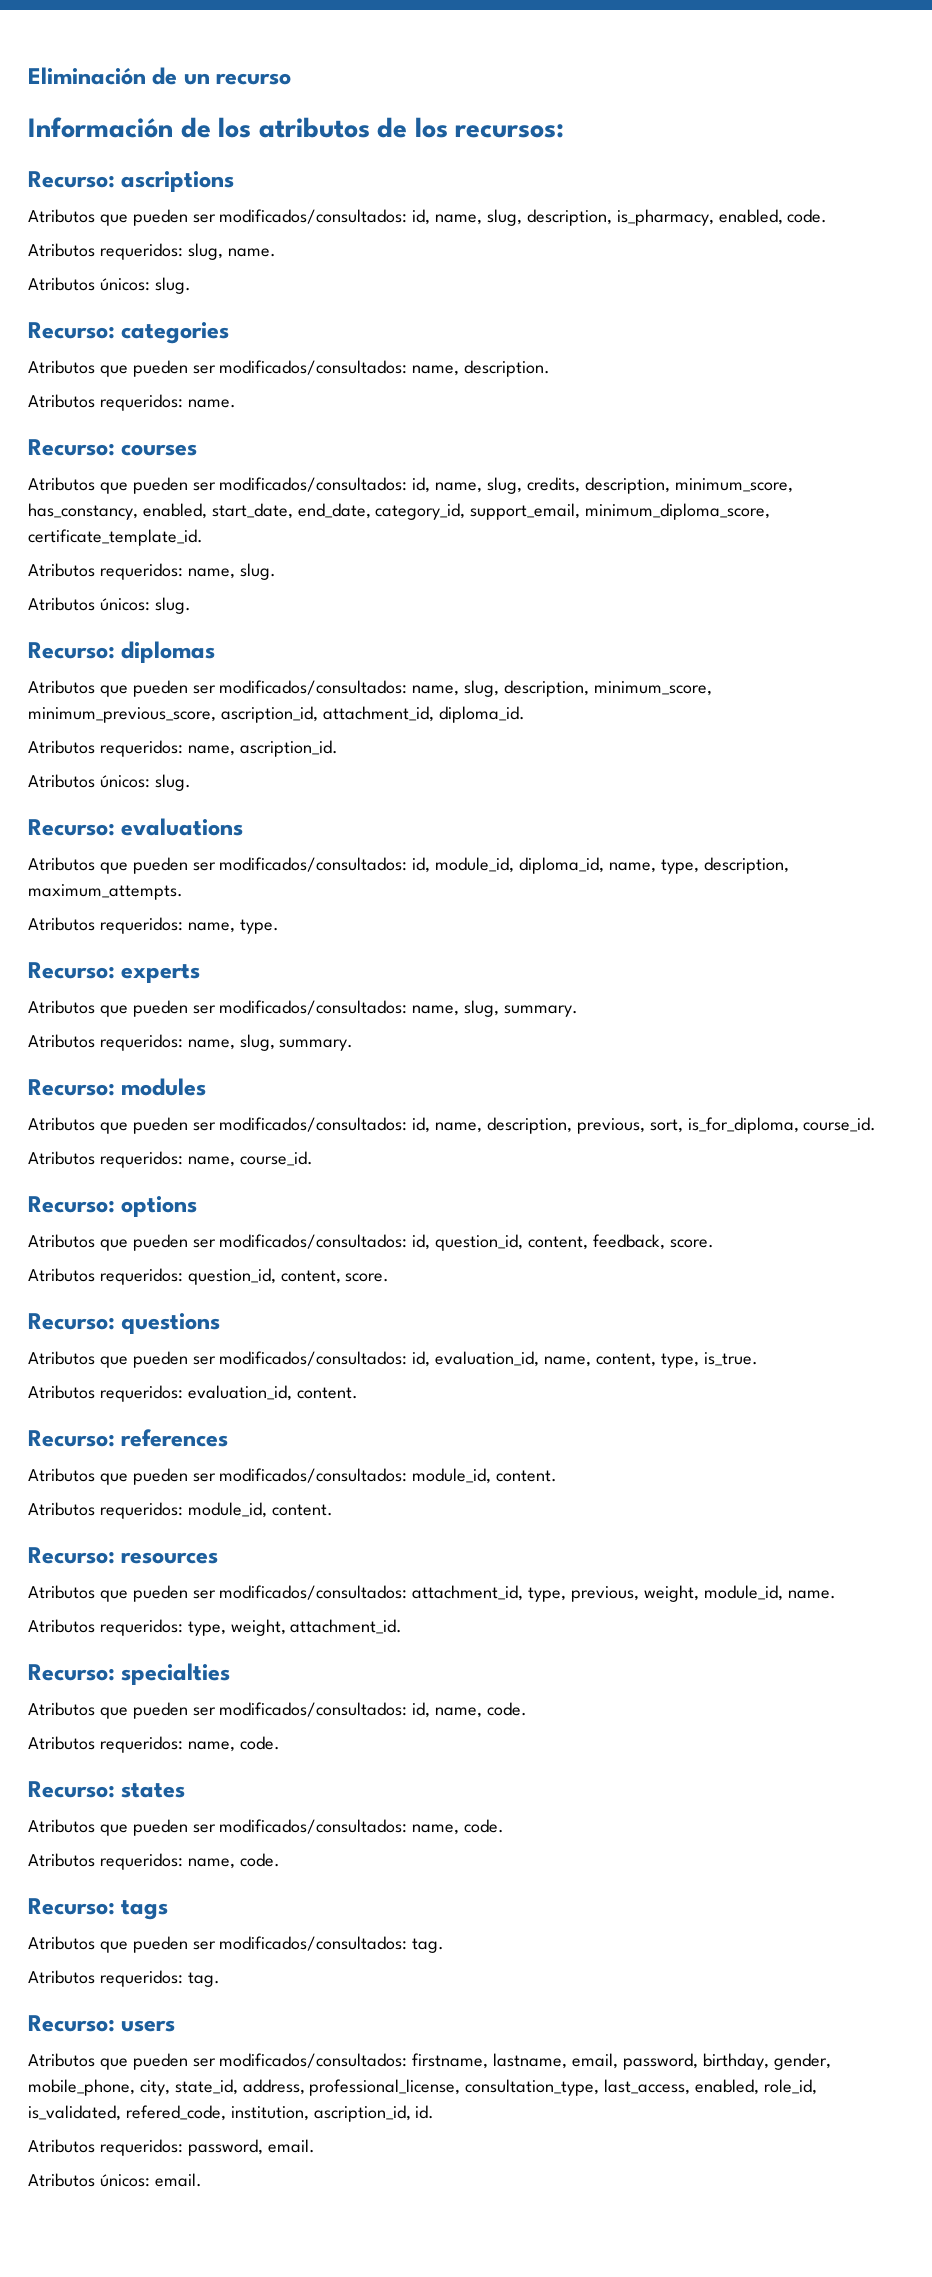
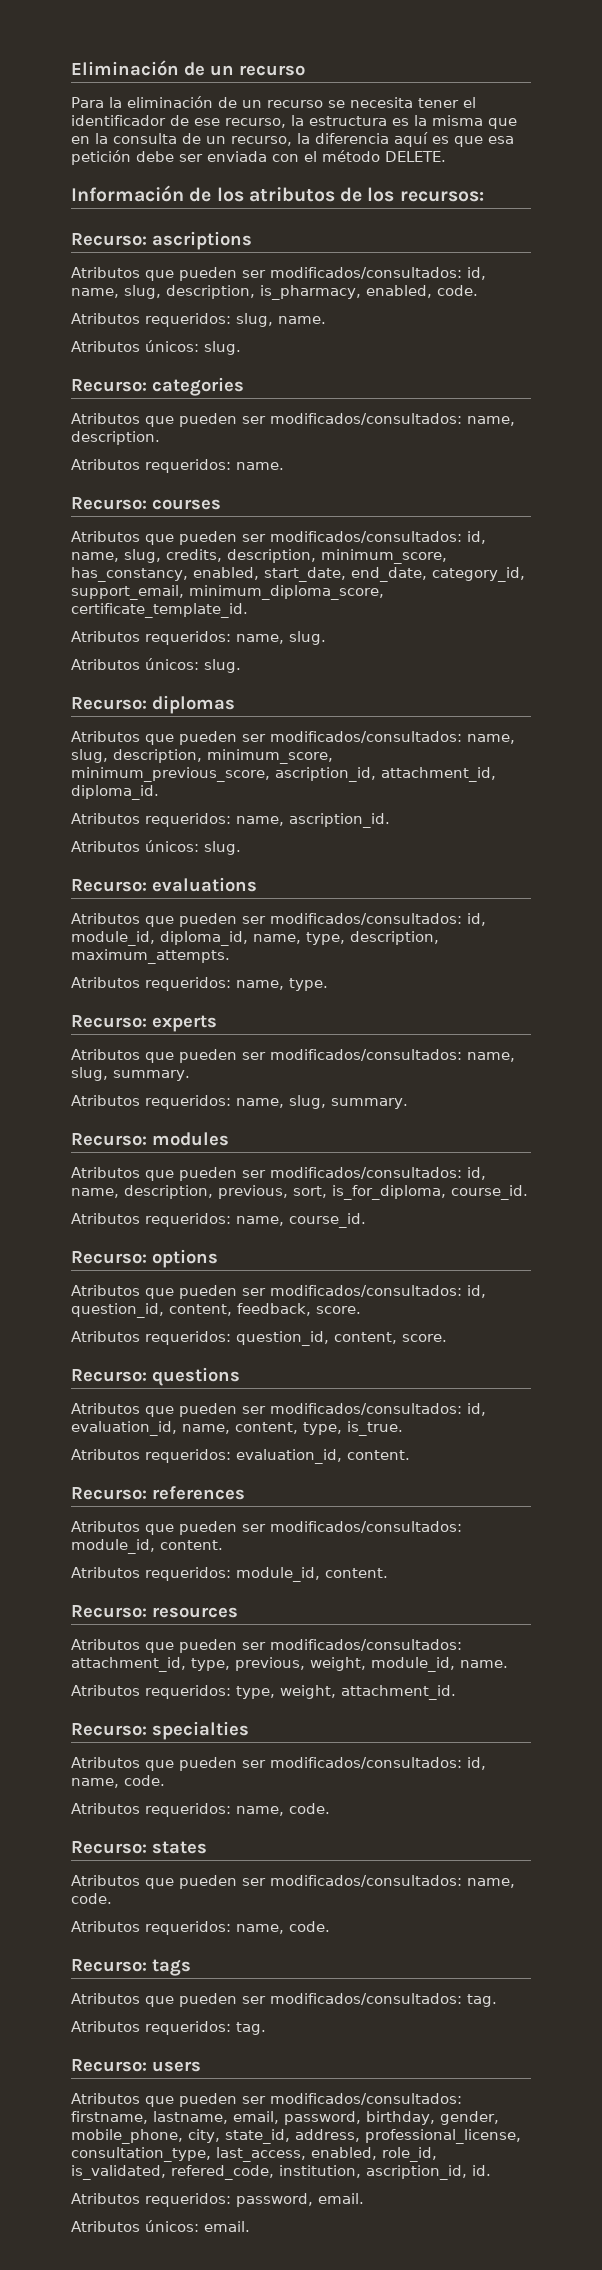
+ Para la eliminación de un recurso se necesita tener el identificador de ese recurso, la estructura es la misma que en la consulta de un recurso, la diferencia aquí es que esa petición debe ser enviada con el método DELETE.

